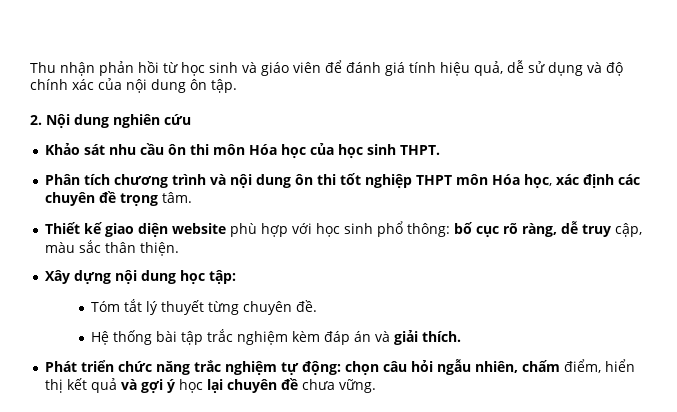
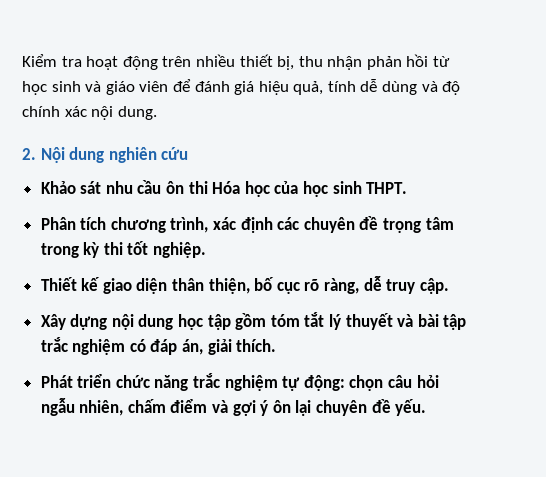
- Thu nhận phản hồi từ học sinh và giáo viên để đánh giá tính hiệu quả, dễ sử dụng và độ chính xác của nội dung ôn tập.
+ Kiểm tra hoạt động trên nhiều thiết bị, thu nhận phản hồi từ học sinh và giáo viên để đánh giá hiệu quả, tính dễ dùng và độ chính xác nội dung.
- Khảo sát nhu cầu ôn thi môn Hóa học của học sinh THPT.
+ Khảo sát nhu cầu ôn thi Hóa học của học sinh THPT.
- Phân tích chương trình và nội dung ôn thi tốt nghiệp THPT môn Hóa học, xác định các chuyên đề trọng tâm.
- Thiết kế giao diện website phù hợp với học sinh phổ thông: bố cục rõ ràng, dễ truy cập, màu sắc thân thiện.
+ Phân tích chương trình, xác định các chuyên đề trọng tâm trong kỳ thi tốt nghiệp.
+ Thiết kế giao diện thân thiện, bố cục rõ ràng, dễ truy cập.
- Xây dựng nội dung học tập:
- Tóm tắt lý thuyết từng chuyên đề.
- Hệ thống bài tập trắc nghiệm kèm đáp án và giải thích.
+ Xây dựng nội dung học tập gồm tóm tắt lý thuyết và bài tập trắc nghiệm có đáp án, giải thích.
- Phát triển chức năng trắc nghiệm tự động: chọn câu hỏi ngẫu nhiên, chấm điểm, hiển thị kết quả và gợi ý học lại chuyên đề chưa vững.
+ Phát triển chức năng trắc nghiệm tự động: chọn câu hỏi ngẫu nhiên, chấm điểm và gợi ý ôn lại chuyên đề yếu.

